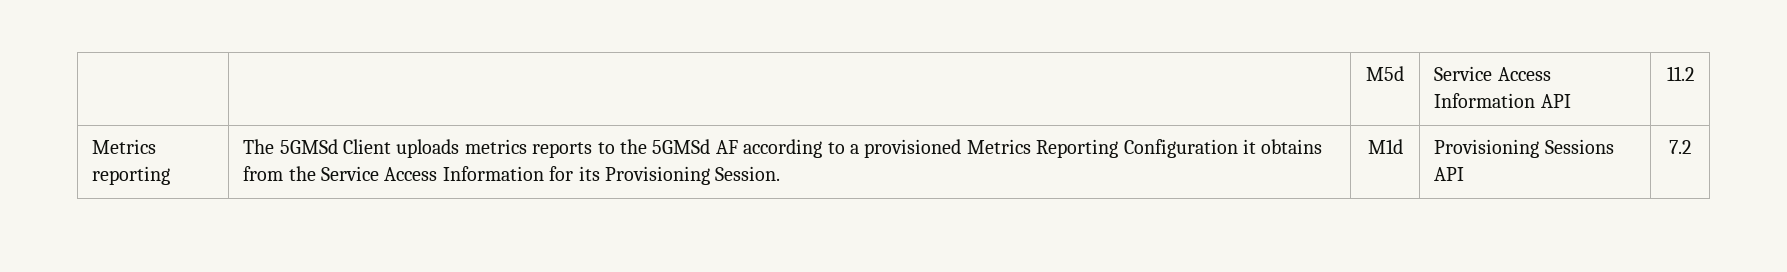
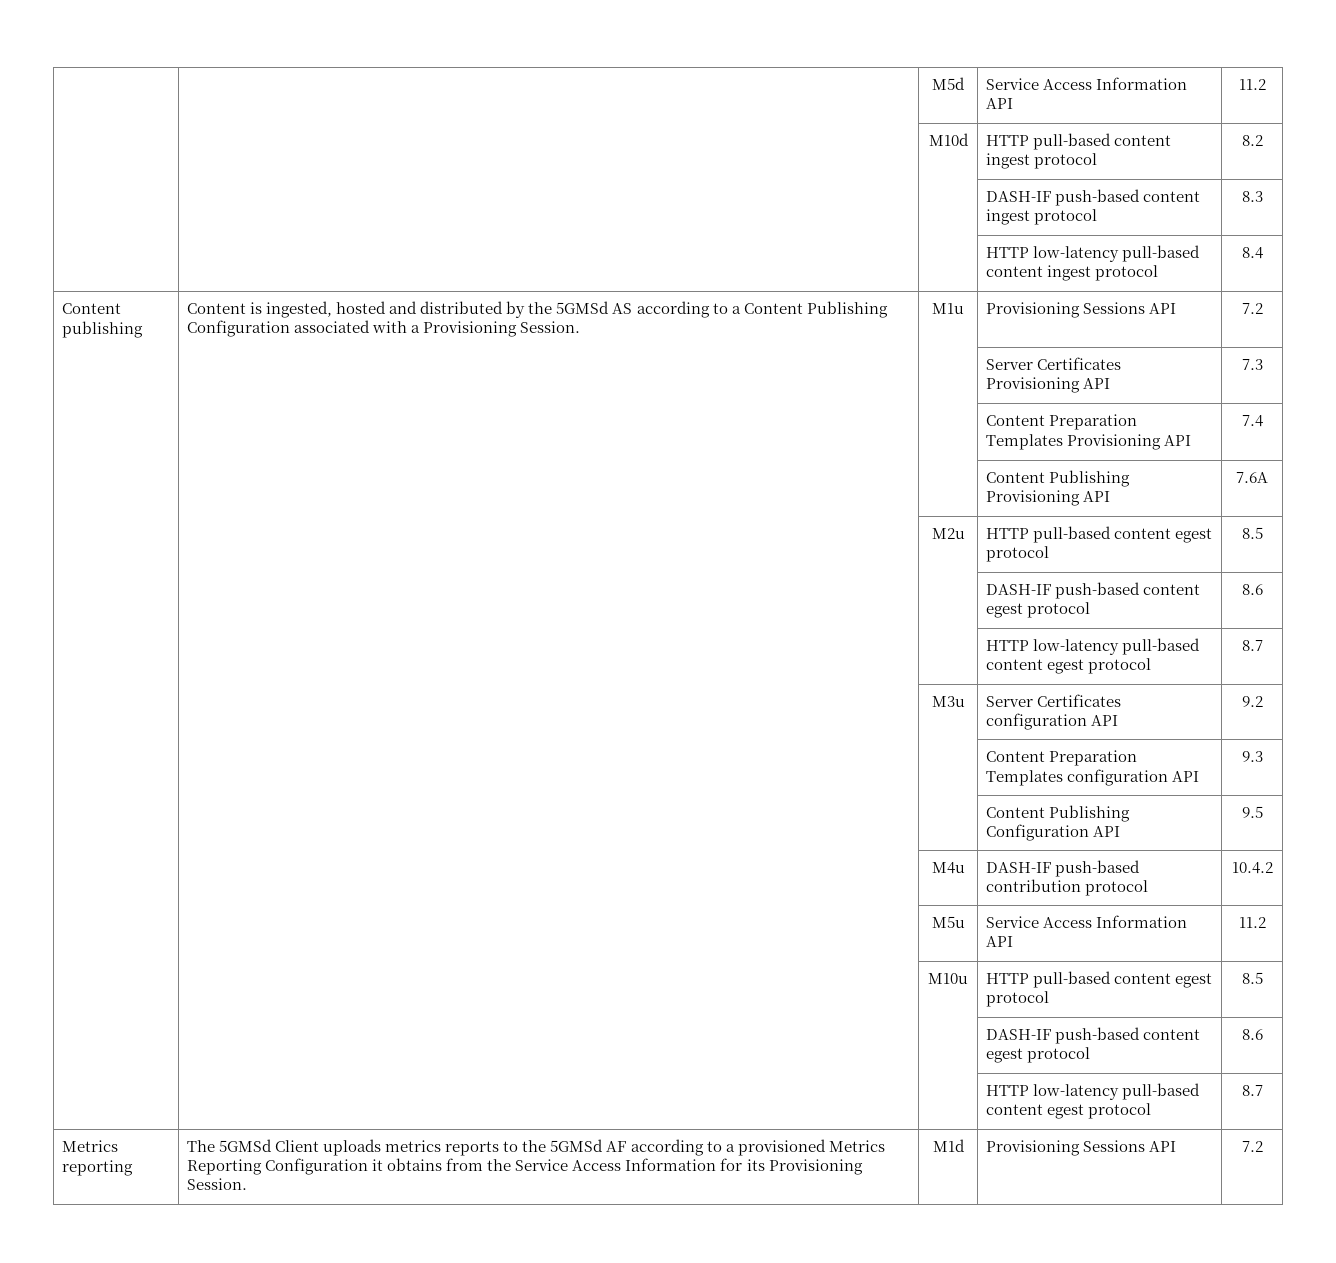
+ | | M10d | HTTP pull-based content ingest protocol | 8.2
+ | | | DASH-IF push-based content ingest protocol | 8.3
+ | | | HTTP low-latency pull-based content ingest protocol | 8.4
+ Content publishing | Content is ingested, hosted and distributed by the 5GMSd AS according to a Content Publishing Configuration associated with a Provisioning Session. | M1u | Provisioning Sessions API | 7.2
+ | | | Server Certificates Provisioning API | 7.3
+ | | | Content Preparation Templates Provisioning API | 7.4
+ | | | Content Publishing Provisioning API | 7.6A
+ | | M2u | HTTP pull-based content egest protocol | 8.5
+ | | | DASH-IF push-based content egest protocol | 8.6
+ | | | HTTP low-latency pull-based content egest protocol | 8.7
+ | | M3u | Server Certificates configuration API | 9.2
+ | | | Content Preparation Templates configuration API | 9.3
+ | | | Content Publishing Configuration API | 9.5
+ | | M4u | DASH-IF push-based contribution protocol | 10.4.2
+ | | M5u | Service Access Information API | 11.2
+ | | M10u | HTTP pull-based content egest protocol | 8.5
+ | | | DASH-IF push-based content egest protocol | 8.6
+ | | | HTTP low-latency pull-based content egest protocol | 8.7

